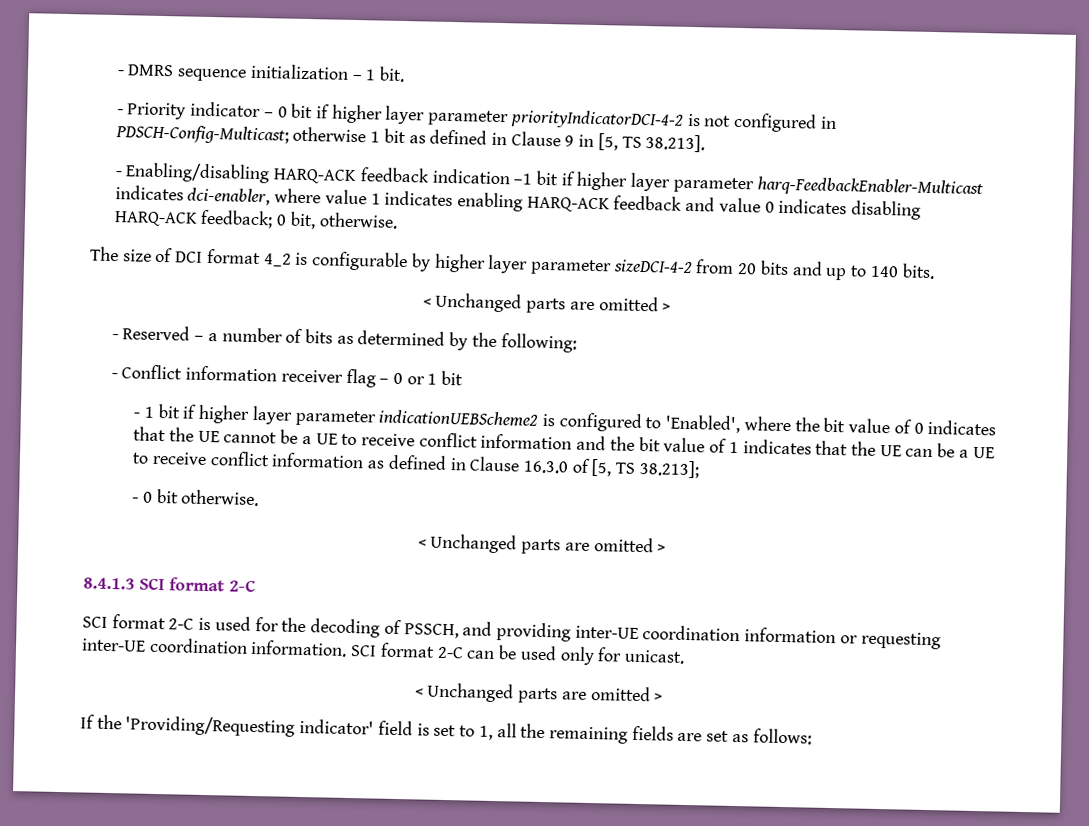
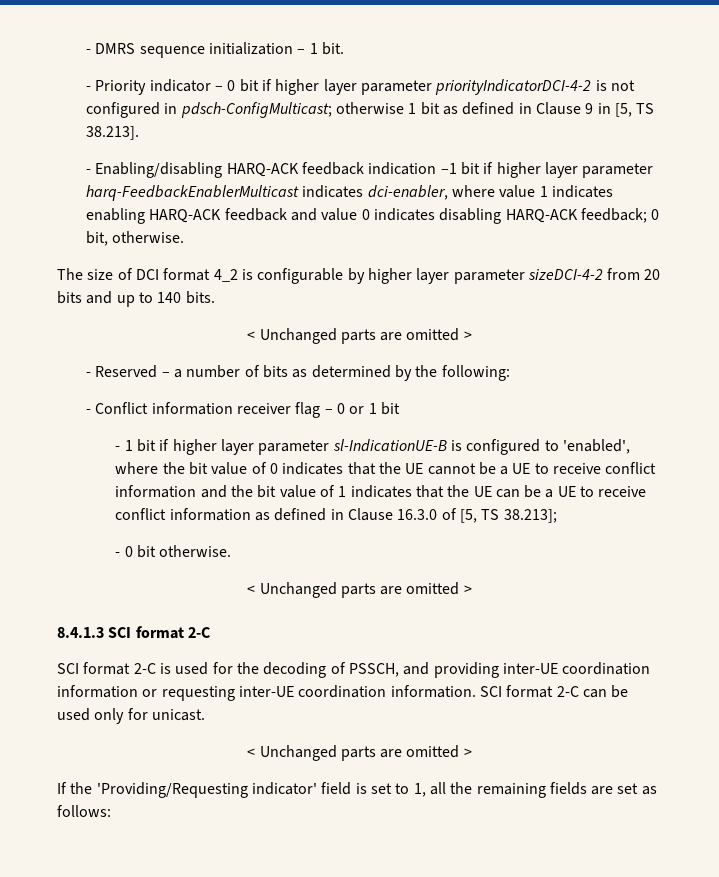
- - Priority indicator – 0 bit if higher layer parameter priorityIndicatorDCI-4-2 is not configured in PDSCH-Config-Multicast; otherwise 1 bit as defined in Clause 9 in [5, TS 38.213].
+ - Priority indicator – 0 bit if higher layer parameter priorityIndicatorDCI-4-2 is not configured in pdsch-ConfigMulticast; otherwise 1 bit as defined in Clause 9 in [5, TS 38.213].
- - Enabling/disabling HARQ-ACK feedback indication –1 bit if higher layer parameter harq-FeedbackEnabler-Multicast indicates dci-enabler, where value 1 indicates enabling HARQ-ACK feedback and value 0 indicates disabling HARQ-ACK feedback; 0 bit, otherwise.
+ - Enabling/disabling HARQ-ACK feedback indication –1 bit if higher layer parameter harq-FeedbackEnablerMulticast indicates dci-enabler, where value 1 indicates enabling HARQ-ACK feedback and value 0 indicates disabling HARQ-ACK feedback; 0 bit, otherwise.
- - 1 bit if higher layer parameter indicationUEBScheme2 is configured to 'Enabled', where the bit value of 0 indicates that the UE cannot be a UE to receive conflict information and the bit value of 1 indicates that the UE can be a UE to receive conflict information as defined in Clause 16.3.0 of [5, TS 38.213];
+ - 1 bit if higher layer parameter sl-IndicationUE-B is configured to 'enabled', where the bit value of 0 indicates that the UE cannot be a UE to receive conflict information and the bit value of 1 indicates that the UE can be a UE to receive conflict information as defined in Clause 16.3.0 of [5, TS 38.213];

